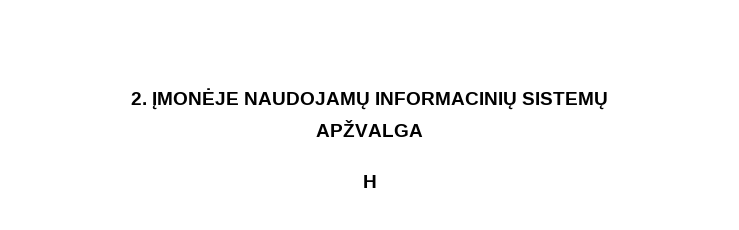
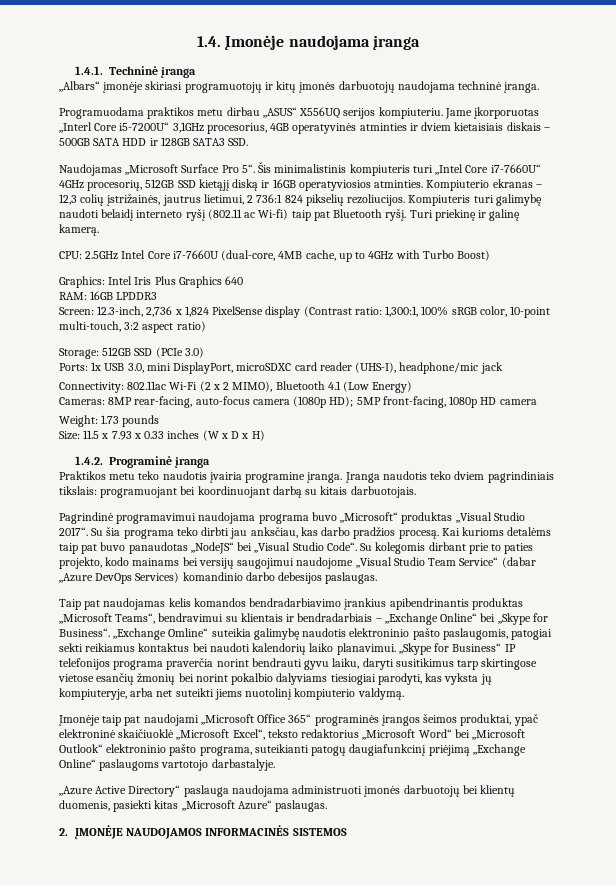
- 2. ĮMONĖJE NAUDOJAMŲ INFORMACINIŲ SISTEMŲ APŽVALGA
- H
+ 1.4. Įmonėje naudojama įranga
+ 1.4.1. Techninė įranga
+ „Albars“ įmonėje skiriasi programuotojų ir kitų įmonės darbuotojų naudojama techninė įranga.
+ Programuodama praktikos metu dirbau „ASUS“ X556UQ serijos kompiuteriu. Jame įkorporuotas „Interl Core i5-7200U“ 3,1GHz procesorius, 4GB operatyvinės atminties ir dviem kietaisiais diskais – 500GB SATA HDD ir 128GB SATA3 SSD.
+ Naudojamas „Microsoft Surface Pro 5“. Šis minimalistinis kompiuteris turi „Intel Core i7-7660U“ 4GHz procesorių, 512GB SSD kietąjį diską ir 16GB operatyviosios atminties. Kompiuterio ekranas – 12,3 colių įstrižainės, jautrus lietimui, 2 736:1 824 pikselių rezoliucijos. Kompiuteris turi galimybę naudoti belaidį interneto ryšį (802.11 ac Wi-fi) taip pat Bluetooth ryšį. Turi priekinę ir galinę kamerą.
+ CPU: 2.5GHz Intel Core i7-7660U (dual-core, 4MB cache, up to 4GHz with Turbo Boost)
+ Graphics: Intel Iris Plus Graphics 640
+ RAM: 16GB LPDDR3
+ Screen: 12.3-inch, 2,736 x 1,824 PixelSense display (Contrast ratio: 1,300:1, 100% sRGB color, 10-point multi-touch, 3:2 aspect ratio)
+ Storage: 512GB SSD (PCIe 3.0)
+ Ports: 1x USB 3.0, mini DisplayPort, microSDXC card reader (UHS-I), headphone/mic jack
+ Connectivity: 802.11ac Wi-Fi (2 x 2 MIMO), Bluetooth 4.1 (Low Energy)
+ Cameras: 8MP rear-facing, auto-focus camera (1080p HD); 5MP front-facing, 1080p HD camera
+ Weight: 1.73 pounds
+ Size: 11.5 x 7.93 x 0.33 inches (W x D x H)
+ 1.4.2. Programinė įranga
+ Praktikos metu teko naudotis įvairia programine įranga. Įranga naudotis teko dviem pagrindiniais tikslais: programuojant bei koordinuojant darbą su kitais darbuotojais.
+ Pagrindinė programavimui naudojama programa buvo „Microsoft“ produktas „Visual Studio 2017“. Su šia programa teko dirbti jau anksčiau, kas darbo pradžios procesą. Kai kurioms detalėms taip pat buvo panaudotas „NodeJS“ bei „Visual Studio Code“. Su kolegomis dirbant prie to paties projekto, kodo mainams bei versijų saugojimui naudojome „Visual Studio Team Service“ (dabar „Azure DevOps Services) komandinio darbo debesijos paslaugas.
+ Taip pat naudojamas kelis komandos bendradarbiavimo įrankius apibendrinantis produktas „Microsoft Teams“, bendravimui su klientais ir bendradarbiais – „Exchange Online“ bei „Skype for Business“. „Exchange Omline“ suteikia galimybę naudotis elektroninio pašto paslaugomis, patogiai sekti reikiamus kontaktus bei naudoti kalendorių laiko planavimui. „Skype for Business“ IP telefonijos programa praverčia norint bendrauti gyvu laiku, daryti susitikimus tarp skirtingose vietose esančių žmonių bei norint pokalbio dalyviams tiesiogiai parodyti, kas vyksta jų kompiuteryje, arba net suteikti jiems nuotolinį kompiuterio valdymą.
+ Įmonėje taip pat naudojami „Microsoft Office 365“ programinės įrangos šeimos produktai, ypač elektroninė skaičiuoklė „Microsoft Excel“, teksto redaktorius „Microsoft Word“ bei „Microsoft Outlook“ elektroninio pašto programa, suteikianti patogų daugiafunkcinį priėjimą „Exchange Online“ paslaugoms vartotojo darbastalyje.
+ „Azure Active Directory“ paslauga naudojama administruoti įmonės darbuotojų bei klientų duomenis, pasiekti kitas „Microsoft Azure“ paslaugas.
+ 2. ĮMONĖJE NAUDOJAMOS INFORMACINĖS SISTEMOS

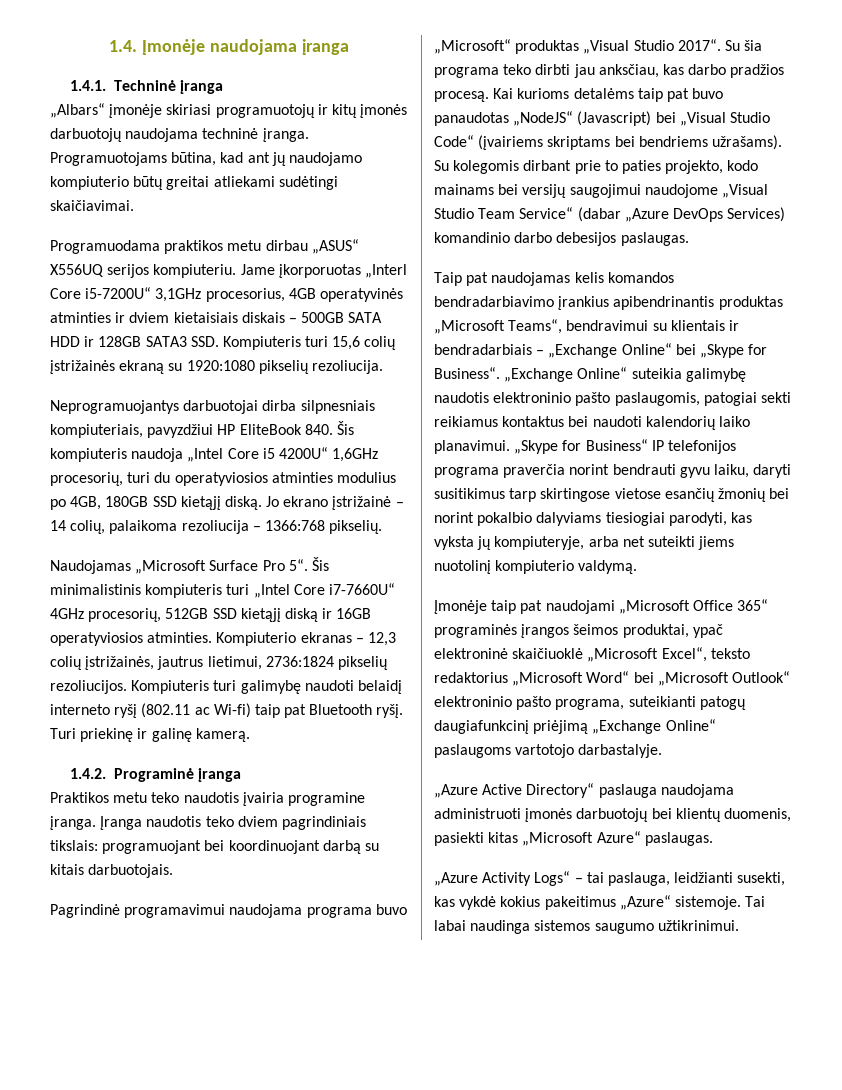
+ Programuotojams būtina, kad ant jų naudojamo kompiuterio būtų greitai atliekami sudėtingi skaičiavimai.
- Jame įkorporuotas „Interl Core i5-7200U“ 3,1GHz procesorius, 4GB operatyvinės atminties ir dviem kietaisiais diskais – 500GB SATA HDD ir 128GB SATA3 SSD.
+ Jame įkorporuotas „Interl Core i5-7200U“ 3,1GHz procesorius, 4GB operatyvinės atminties ir dviem kietaisiais diskais – 500GB SATA HDD ir 128GB SATA3 SSD. Kompiuteris turi 15,6 colių įstrižainės ekraną su 1920:1080 pikselių rezoliucija.
+ Neprogramuojantys darbuotojai dirba silpnesniais kompiuteriais, pavyzdžiui HP EliteBook 840. Šis kompiuteris naudoja „Intel Core i5 4200U“ 1,6GHz procesorių, turi du operatyviosios atminties modulius po 4GB, 180GB SSD kietąjį diską. Jo ekrano įstrižainė – 14 colių, palaikoma rezoliucija – 1366:768 pikselių.
- Kompiuterio ekranas – 12,3 colių įstrižainės, jautrus lietimui, 2 736:1 824 pikselių rezoliucijos.
+ Kompiuterio ekranas – 12,3 colių įstrižainės, jautrus lietimui, 2736:1824 pikselių rezoliucijos.
- CPU: 2.5GHz Intel Core i7-7660U (dual-core, 4MB cache, up to 4GHz with Turbo Boost)
- Graphics: Intel Iris Plus Graphics 640
- RAM: 16GB LPDDR3
- Screen: 12.3-inch, 2,736 x 1,824 PixelSense display (Contrast ratio: 1,300:1, 100% sRGB color, 10-point multi-touch, 3:2 aspect ratio)
- Storage: 512GB SSD (PCIe 3.0)
- Ports: 1x USB 3.0, mini DisplayPort, microSDXC card reader (UHS-I), headphone/mic jack
- Connectivity: 802.11ac Wi-Fi (2 x 2 MIMO), Bluetooth 4.1 (Low Energy)
- Cameras: 8MP rear-facing, auto-focus camera (1080p HD); 5MP front-facing, 1080p HD camera
- Weight: 1.73 pounds
- Size: 11.5 x 7.93 x 0.33 inches (W x D x H)
- Kai kurioms detalėms taip pat buvo panaudotas „NodeJS“ bei „Visual Studio Code“.
+ Kai kurioms detalėms taip pat buvo panaudotas „NodeJS“ (Javascript) bei „Visual Studio Code“ (įvairiems skriptams bei bendriems užrašams).
- „Exchange Omline“ suteikia galimybę naudotis elektroninio pašto paslaugomis, patogiai sekti reikiamus kontaktus bei naudoti kalendorių laiko planavimui.
+ „Exchange Online“ suteikia galimybę naudotis elektroninio pašto paslaugomis, patogiai sekti reikiamus kontaktus bei naudoti kalendorių laiko planavimui.
- 2. ĮMONĖJE NAUDOJAMOS INFORMACINĖS SISTEMOS
+ „Azure Activity Logs“ – tai paslauga, leidžianti susekti, kas vykdė kokius pakeitimus „Azure“ sistemoje. Tai labai naudinga sistemos saugumo užtikrinimui.

